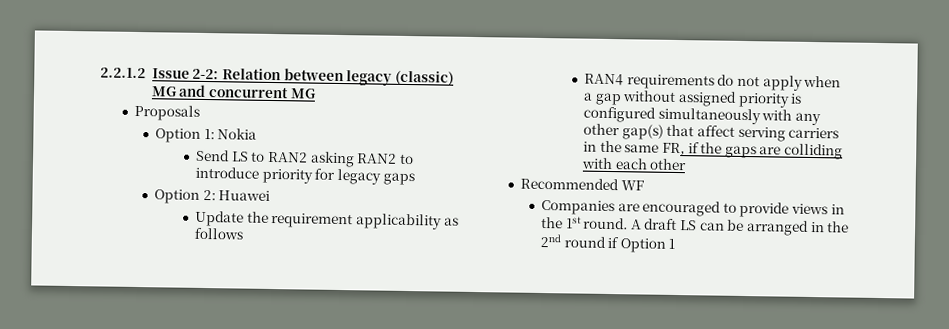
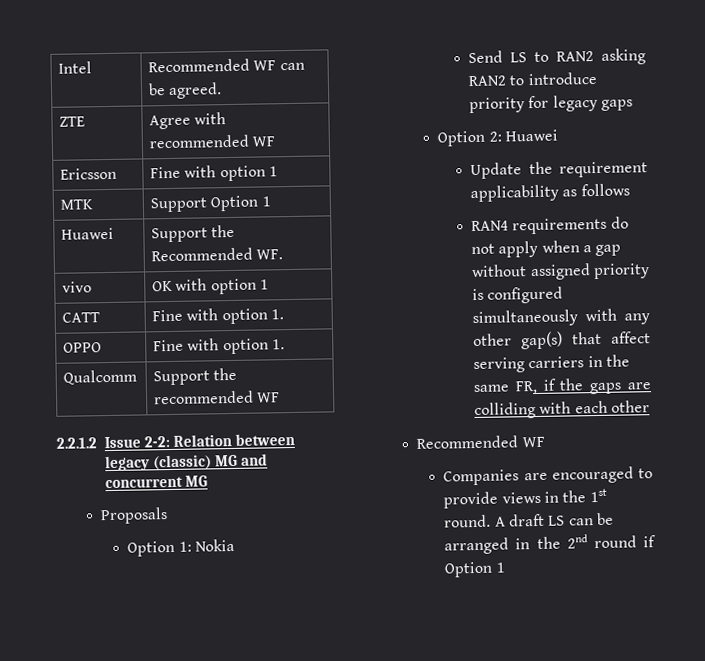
+ Intel | Recommended WF can be agreed.
+ ZTE | Agree with recommended WF
+ Ericsson | Fine with option 1
+ MTK | Support Option 1
+ Huawei | Support the Recommended WF.
+ vivo | OK with option 1
+ CATT | Fine with option 1.
+ OPPO | Fine with option 1.
+ Qualcomm | Support the recommended WF

